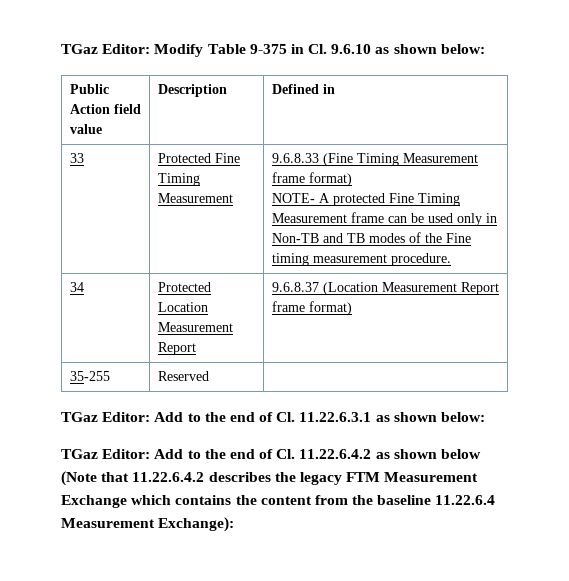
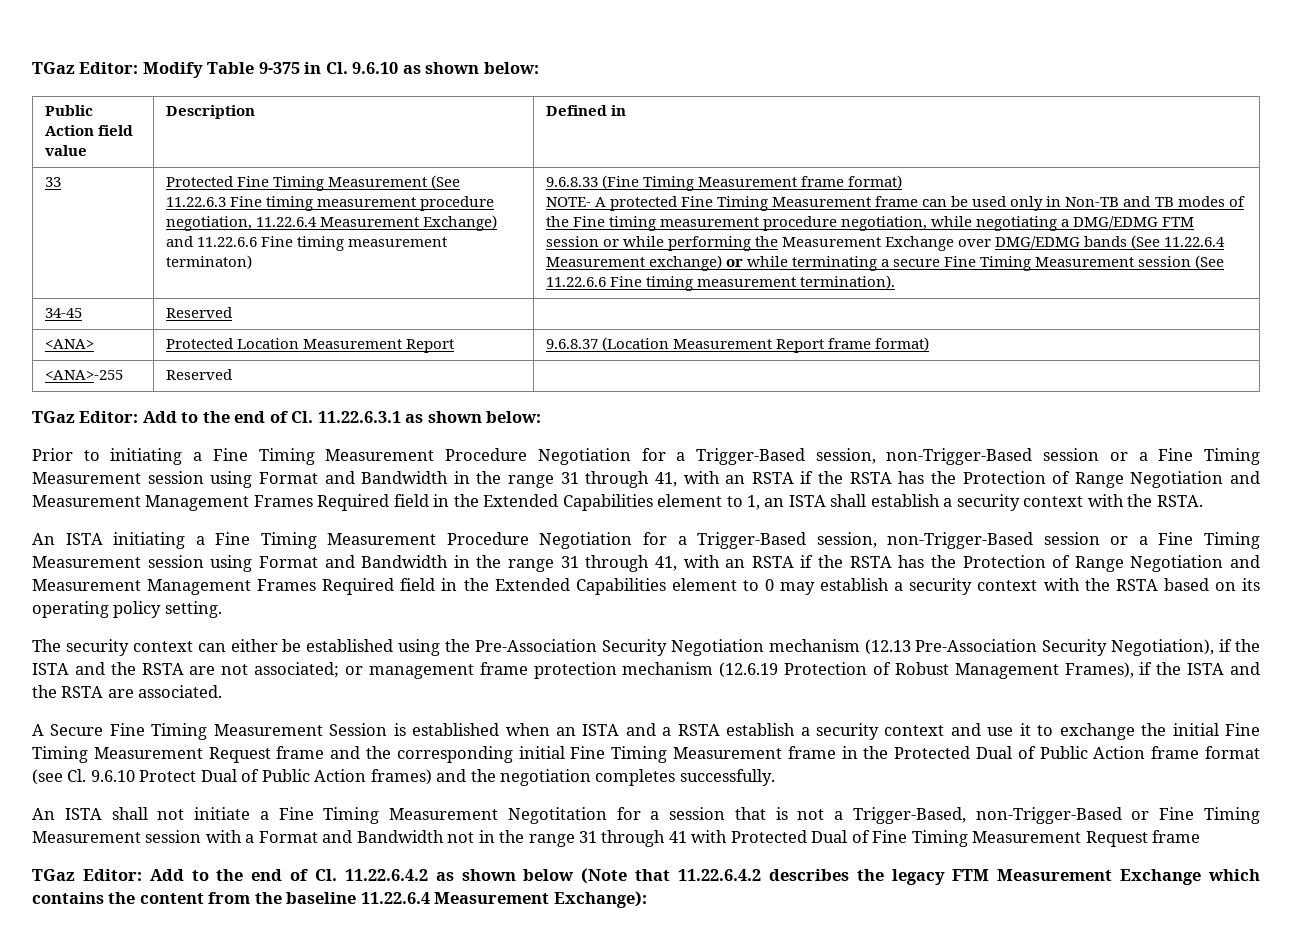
- Protected Fine Timing Measurement
+ Protected Fine Timing Measurement (See 11.22.6.3 Fine timing measurement procedure negotiation, 11.22.6.4 Measurement Exchange) and 11.22.6.6 Fine timing measurement terminaton)
- NOTE- A protected Fine Timing Measurement frame can be used only in Non-TB and TB modes of the Fine timing measurement procedure.
- 34 | Protected Location Measurement Report | 9.6.8.37 (Location Measurement Report frame format)
+ NOTE- A protected Fine Timing Measurement frame can be used only in Non-TB and TB modes of the Fine timing measurement procedure negotiation, while negotiating a DMG/EDMG FTM session or while performing the Measurement Exchange over DMG/EDMG bands (See 11.22.6.4 Measurement exchange) or while terminating a secure Fine Timing Measurement session (See 11.22.6.6 Fine timing measurement termination).
+ 34-45 | Reserved |
+ <ANA> | Protected Location Measurement Report | 9.6.8.37 (Location Measurement Report frame format)
- 35-255 | Reserved |
+ <ANA>-255 | Reserved |
+ Prior to initiating a Fine Timing Measurement Procedure Negotiation for a Trigger-Based session, non-Trigger-Based session or a Fine Timing Measurement session using Format and Bandwidth in the range 31 through 41, with an RSTA if the RSTA has the Protection of Range Negotiation and Measurement Management Frames Required field in the Extended Capabilities element to 1, an ISTA shall establish a security context with the RSTA.
+ An ISTA initiating a Fine Timing Measurement Procedure Negotiation for a Trigger-Based session, non-Trigger-Based session or a Fine Timing Measurement session using Format and Bandwidth in the range 31 through 41, with an RSTA if the RSTA has the Protection of Range Negotiation and Measurement Management Frames Required field in the Extended Capabilities element to 0 may establish a security context with the RSTA based on its operating policy setting.
+ The security context can either be established using the Pre-Association Security Negotiation mechanism (12.13 Pre-Association Security Negotiation), if the ISTA and the RSTA are not associated; or management frame protection mechanism (12.6.19 Protection of Robust Management Frames), if the ISTA and the RSTA are associated.
+ A Secure Fine Timing Measurement Session is established when an ISTA and a RSTA establish a security context and use it to exchange the initial Fine Timing Measurement Request frame and the corresponding initial Fine Timing Measurement frame in the Protected Dual of Public Action frame format (see Cl. 9.6.10 Protect Dual of Public Action frames) and the negotiation completes successfully.
+ An ISTA shall not initiate a Fine Timing Measurement Negotitation for a session that is not a Trigger-Based, non-Trigger-Based or Fine Timing Measurement session with a Format and Bandwidth not in the range 31 through 41 with Protected Dual of Fine Timing Measurement Request frame

